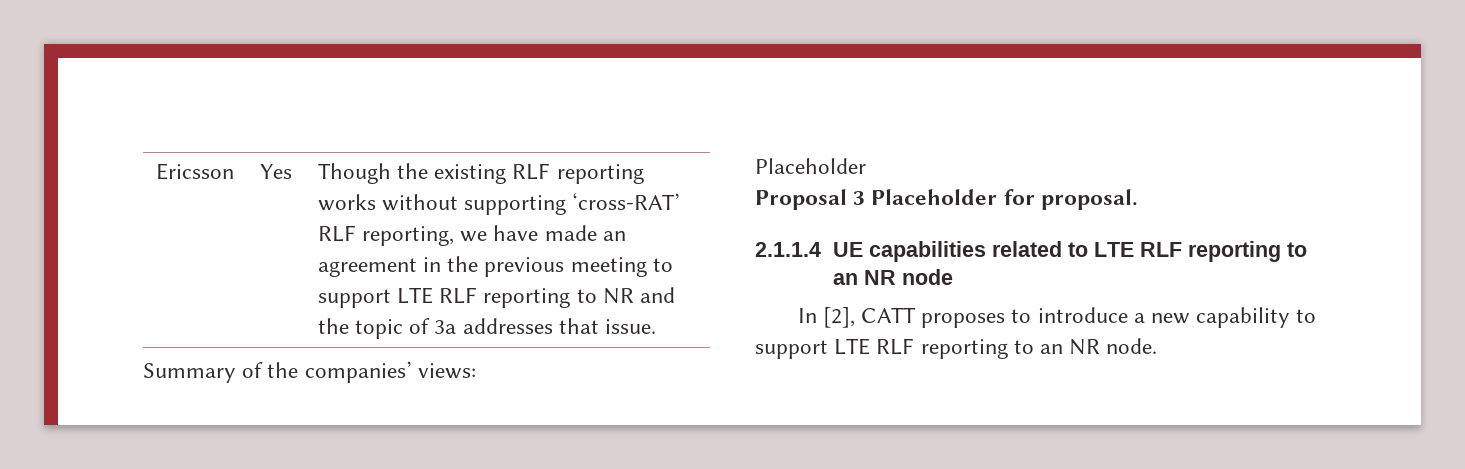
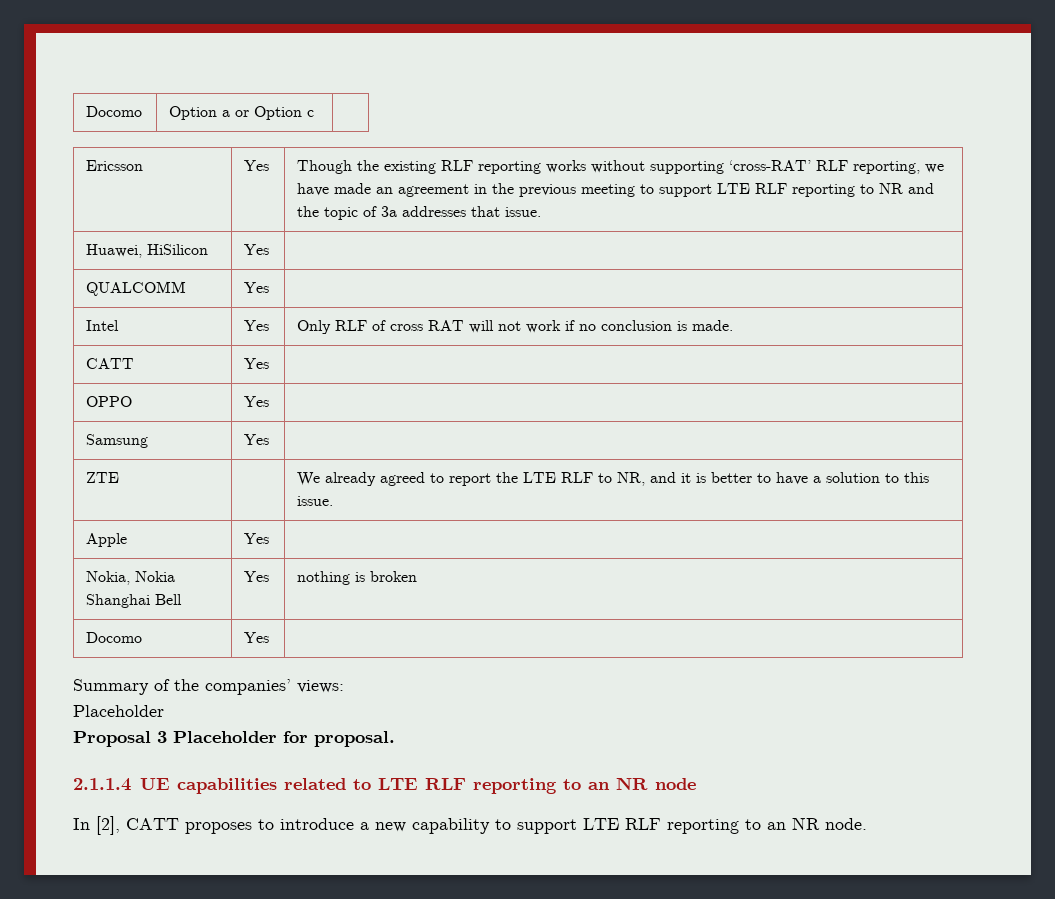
+ Docomo | Option a or Option c |
+ Huawei, HiSilicon | Yes |
+ QUALCOMM | Yes |
+ Intel | Yes | Only RLF of cross RAT will not work if no conclusion is made.
+ CATT | Yes |
+ OPPO | Yes |
+ Samsung | Yes |
+ ZTE | | We already agreed to report the LTE RLF to NR, and it is better to have a solution to this issue.
+ Apple | Yes |
+ Nokia, Nokia Shanghai Bell | Yes | nothing is broken
+ Docomo | Yes |

